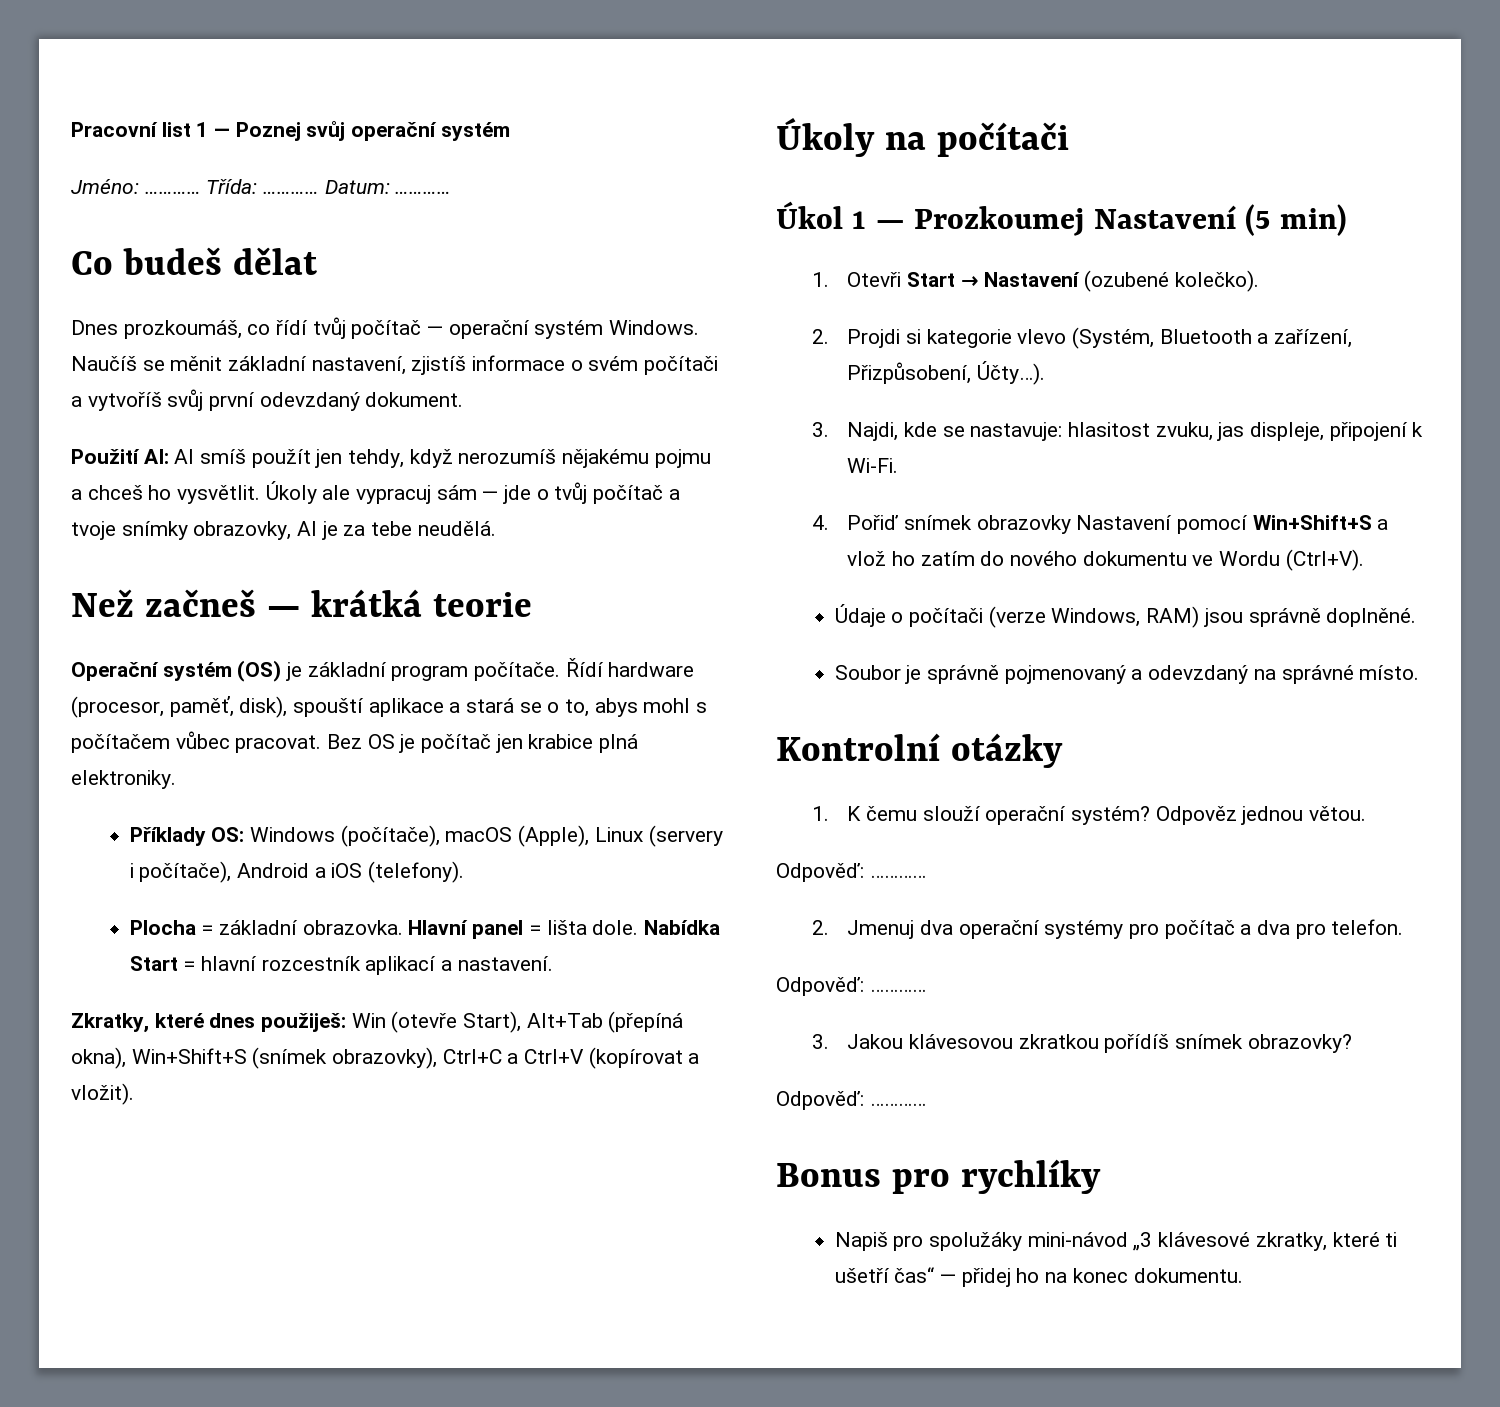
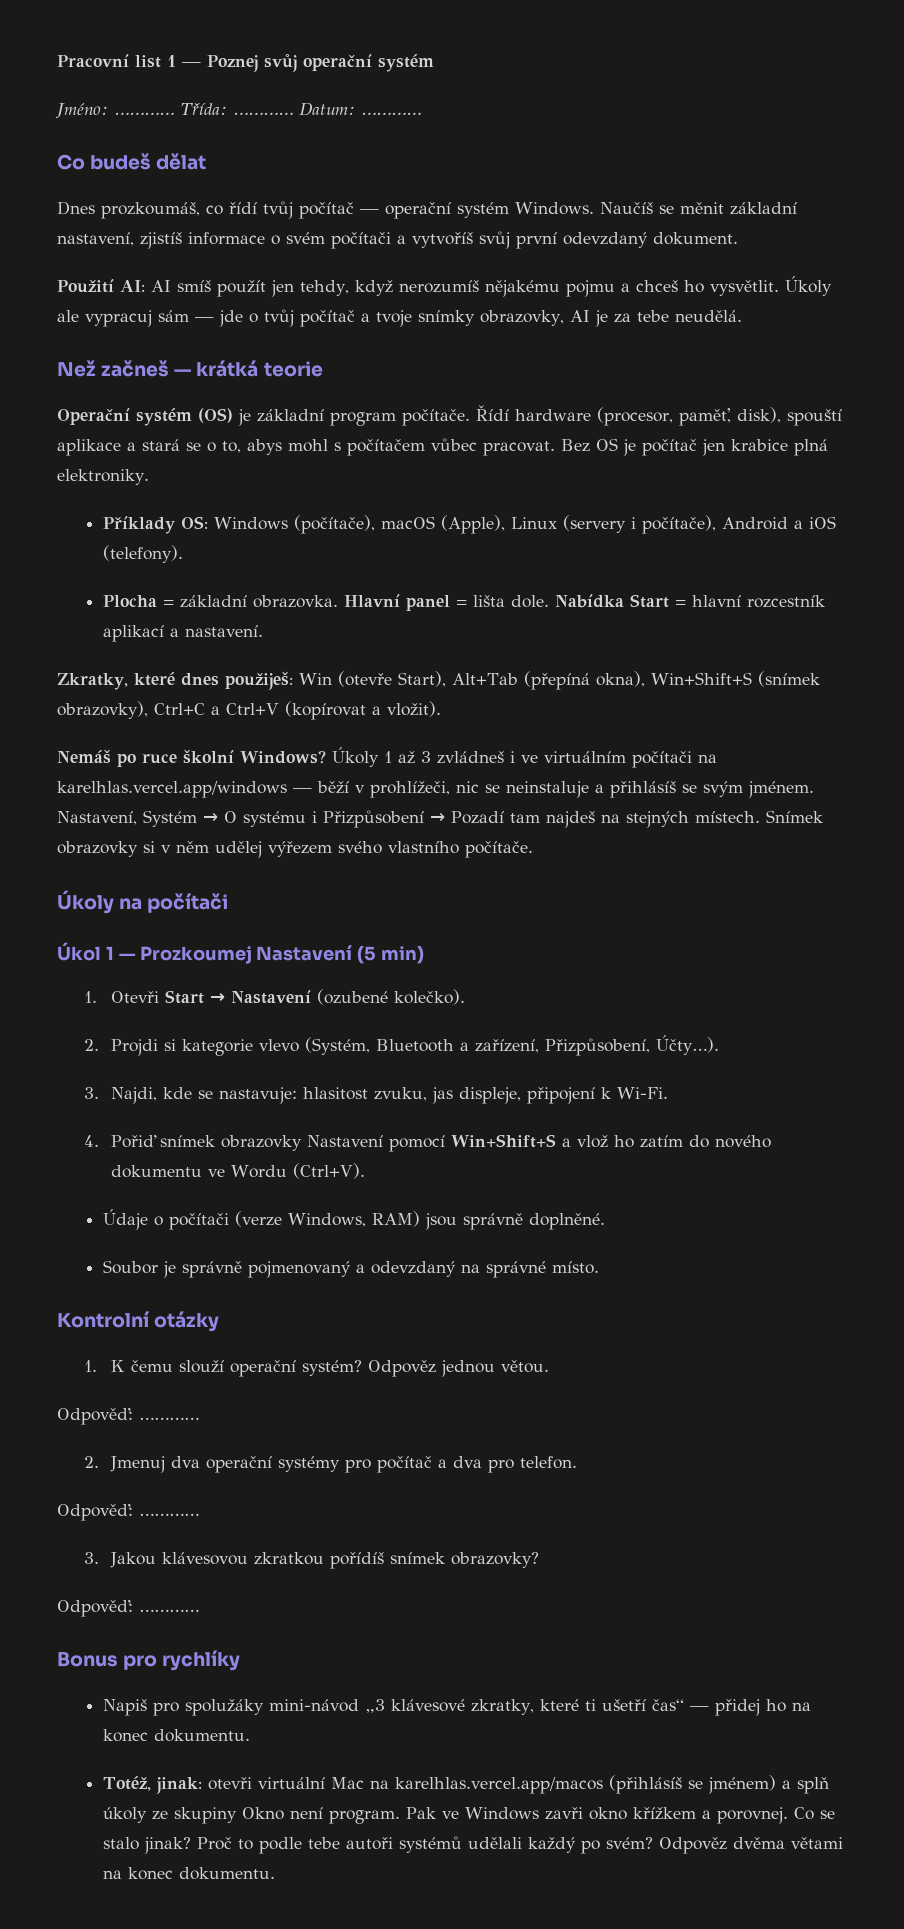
+ Nemáš po ruce školní Windows? Úkoly 1 až 3 zvládneš i ve virtuálním počítači na karelhlas.vercel.app/windows — běží v prohlížeči, nic se neinstaluje a přihlásíš se svým jménem. Nastavení, Systém → O systému i Přizpůsobení → Pozadí tam najdeš na stejných místech. Snímek obrazovky si v něm udělej výřezem svého vlastního počítače.
+ Totéž, jinak: otevři virtuální Mac na karelhlas.vercel.app/macos (přihlásíš se jménem) a splň úkoly ze skupiny Okno není program. Pak ve Windows zavři okno křížkem a porovnej. Co se stalo jinak? Proč to podle tebe autoři systémů udělali každý po svém? Odpověz dvěma větami na konec dokumentu.

